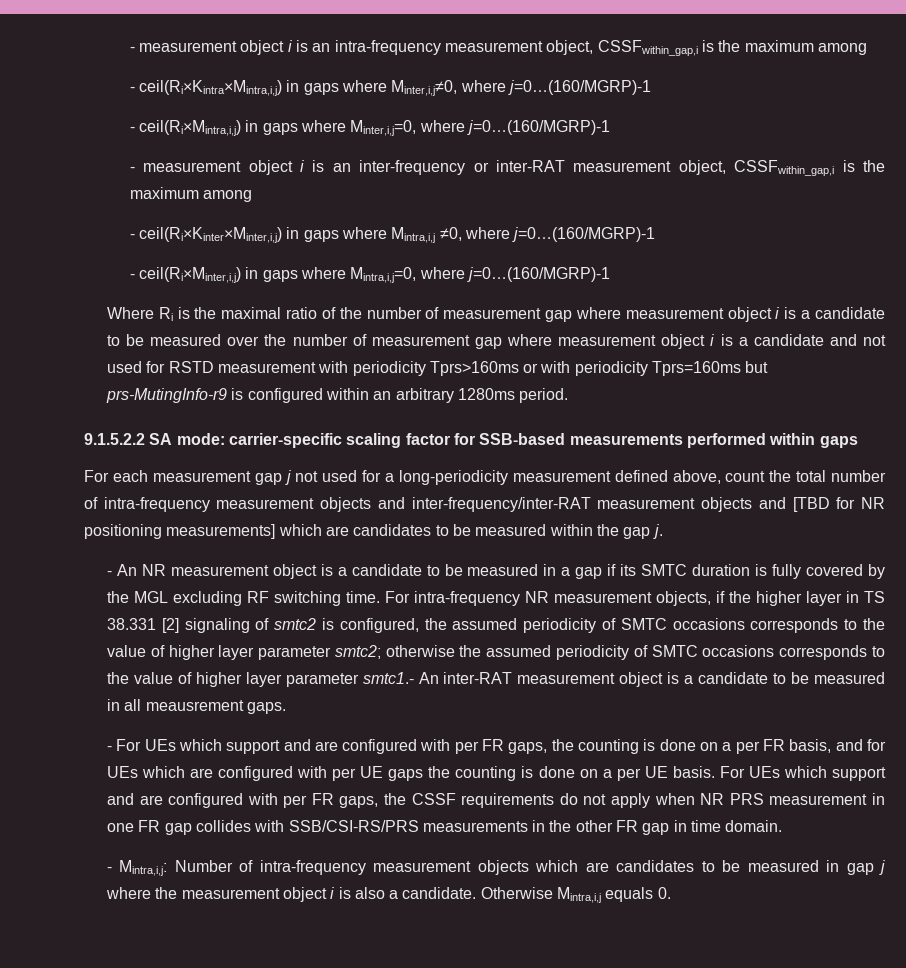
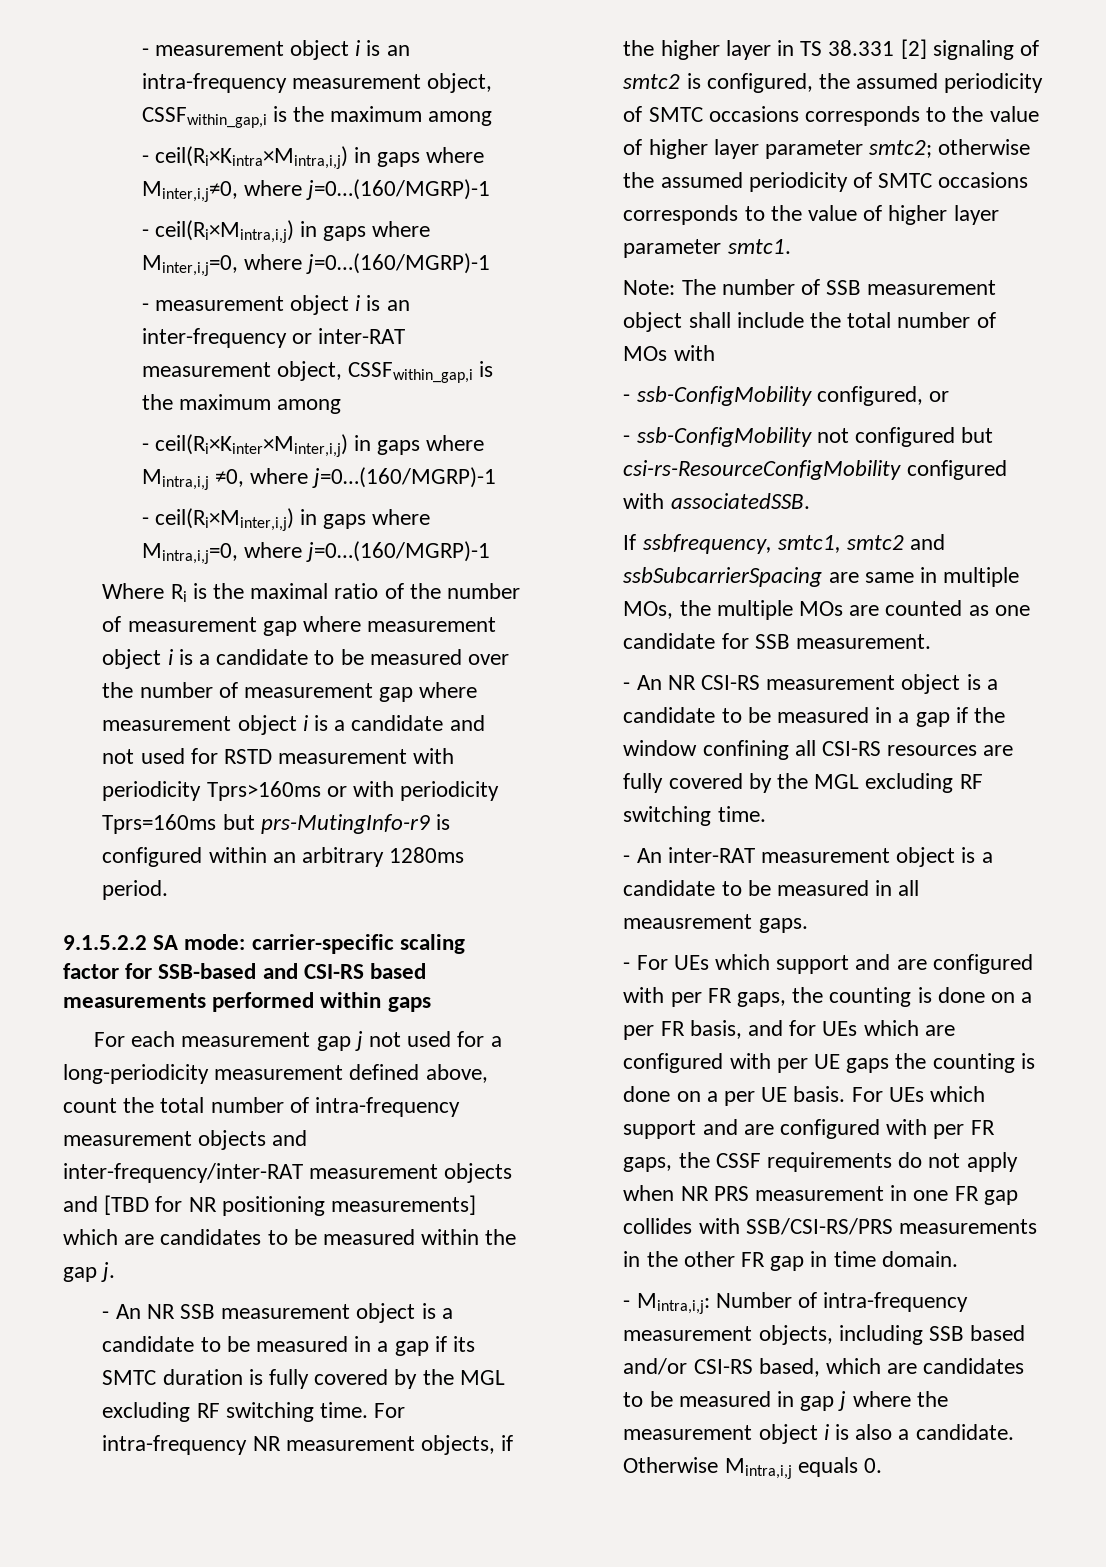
- 9.1.5.2.2 SA mode: carrier-specific scaling factor for SSB-based measurements performed within gaps
+ 9.1.5.2.2 SA mode: carrier-specific scaling factor for SSB-based and CSI-RS based measurements performed within gaps
- - An NR measurement object is a candidate to be measured in a gap if its SMTC duration is fully covered by the MGL excluding RF switching time.
+ - An NR SSB measurement object is a candidate to be measured in a gap if its SMTC duration is fully covered by the MGL excluding RF switching time.
- otherwise the assumed periodicity of SMTC occasions corresponds to the value of higher layer parameter smtc1.- An inter-RAT measurement object is a candidate to be measured in all meausrement gaps.
+ otherwise the assumed periodicity of SMTC occasions corresponds to the value of higher layer parameter smtc1.
+ Note: The number of SSB measurement object shall include the total number of MOs with
+ - ssb-ConfigMobility configured, or
+ - ssb-ConfigMobility not configured but csi-rs-ResourceConfigMobility configured with associatedSSB.
+ If ssbfrequency, smtc1, smtc2 and ssbSubcarrierSpacing are same in multiple MOs, the multiple MOs are counted as one candidate for SSB measurement.
+ - An NR CSI-RS measurement object is a candidate to be measured in a gap if the window confining all CSI-RS resources are fully covered by the MGL excluding RF switching time.
+ - An inter-RAT measurement object is a candidate to be measured in all meausrement gaps.
- - Mintra,i,j: Number of intra-frequency measurement objects which are candidates to be measured in gap j where the measurement object i is also a candidate.
+ - Mintra,i,j: Number of intra-frequency measurement objects, including SSB based and/or CSI-RS based, which are candidates to be measured in gap j where the measurement object i is also a candidate.

